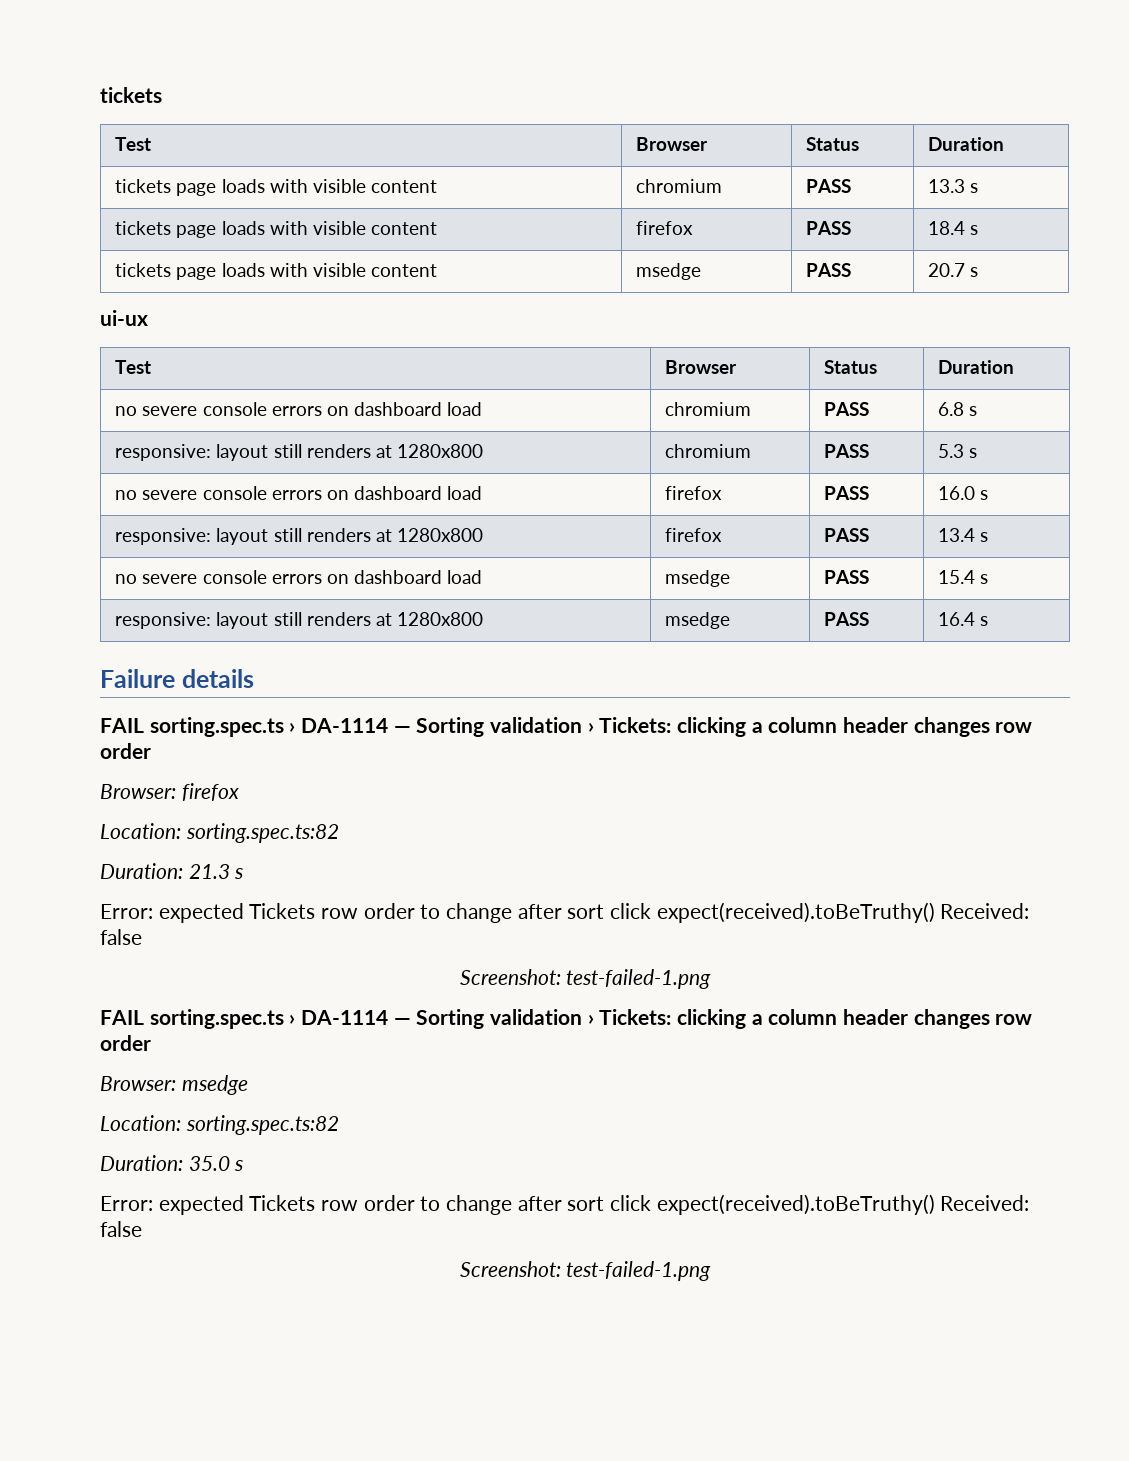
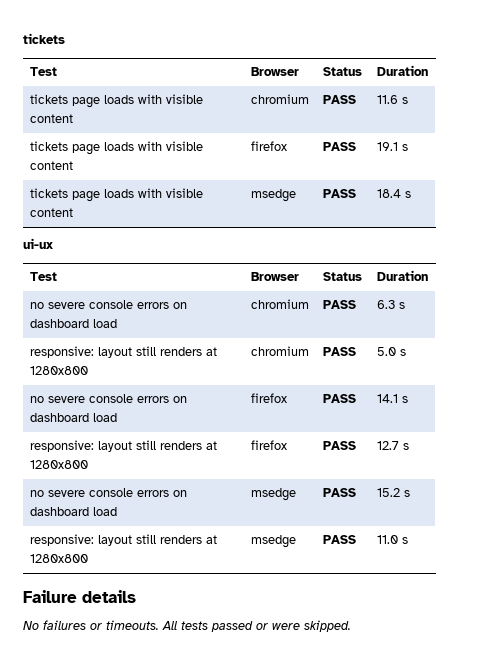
- tickets page loads with visible content | chromium | PASS | 13.3 s
+ tickets page loads with visible content | chromium | PASS | 11.6 s
- tickets page loads with visible content | firefox | PASS | 18.4 s
+ tickets page loads with visible content | firefox | PASS | 19.1 s
- tickets page loads with visible content | msedge | PASS | 20.7 s
+ tickets page loads with visible content | msedge | PASS | 18.4 s
- no severe console errors on dashboard load | chromium | PASS | 6.8 s
+ no severe console errors on dashboard load | chromium | PASS | 6.3 s
- responsive: layout still renders at 1280x800 | chromium | PASS | 5.3 s
+ responsive: layout still renders at 1280x800 | chromium | PASS | 5.0 s
- no severe console errors on dashboard load | firefox | PASS | 16.0 s
+ no severe console errors on dashboard load | firefox | PASS | 14.1 s
- responsive: layout still renders at 1280x800 | firefox | PASS | 13.4 s
+ responsive: layout still renders at 1280x800 | firefox | PASS | 12.7 s
- no severe console errors on dashboard load | msedge | PASS | 15.4 s
+ no severe console errors on dashboard load | msedge | PASS | 15.2 s
- responsive: layout still renders at 1280x800 | msedge | PASS | 16.4 s
+ responsive: layout still renders at 1280x800 | msedge | PASS | 11.0 s
  Failure details
- FAIL sorting.spec.ts › DA-1114 — Sorting validation › Tickets: clicking a column header changes row order
- Browser: firefox
- Location: sorting.spec.ts:82
- Duration: 21.3 s
- Error: expected Tickets row order to change after sort click expect(received).toBeTruthy() Received: false
- Screenshot: test-failed-1.png
- FAIL sorting.spec.ts › DA-1114 — Sorting validation › Tickets: clicking a column header changes row order
- Browser: msedge
- Location: sorting.spec.ts:82
- Duration: 35.0 s
- Error: expected Tickets row order to change after sort click expect(received).toBeTruthy() Received: false
- Screenshot: test-failed-1.png
+ No failures or timeouts. All tests passed or were skipped.

